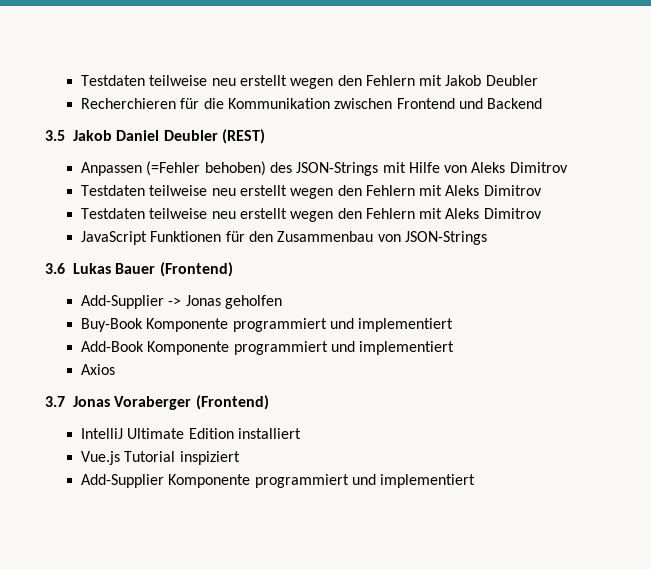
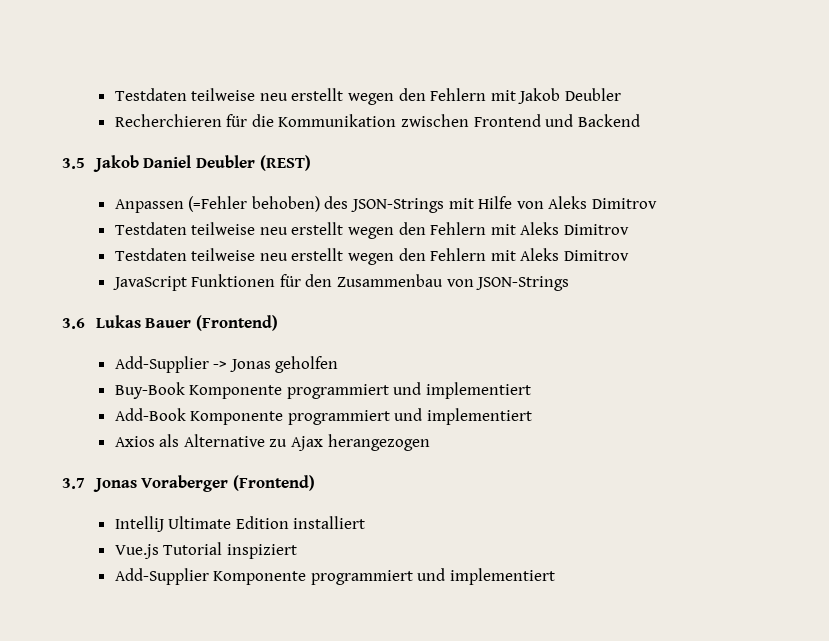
- Axios
+ Axios als Alternative zu Ajax herangezogen

